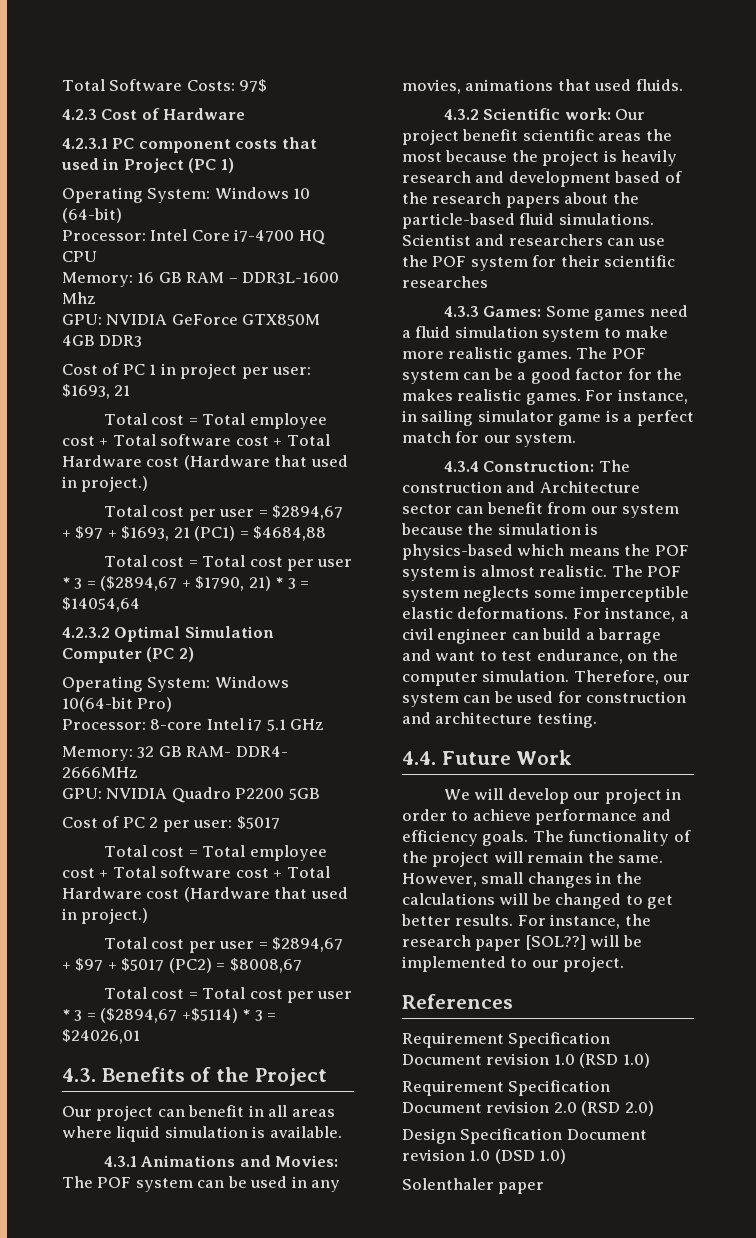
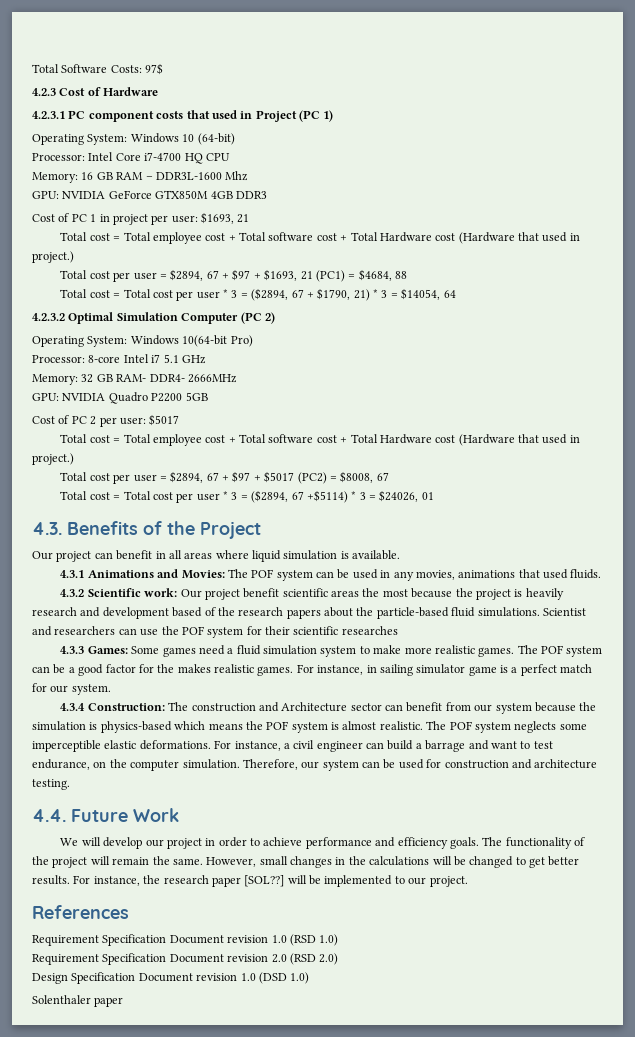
- Total cost per user = $2894,67 + $97 + $1693, 21 (PC1) = $4684,88
+ Total cost per user = $2894, 67 + $97 + $1693, 21 (PC1) = $4684, 88
- Total cost = Total cost per user * 3 = ($2894,67 + $1790, 21) * 3 = $14054,64
+ Total cost = Total cost per user * 3 = ($2894, 67 + $1790, 21) * 3 = $14054, 64
- Total cost per user = $2894,67 + $97 + $5017 (PC2) = $8008,67
+ Total cost per user = $2894, 67 + $97 + $5017 (PC2) = $8008, 67
- Total cost = Total cost per user * 3 = ($2894,67 +$5114) * 3 = $24026,01
+ Total cost = Total cost per user * 3 = ($2894, 67 +$5114) * 3 = $24026, 01

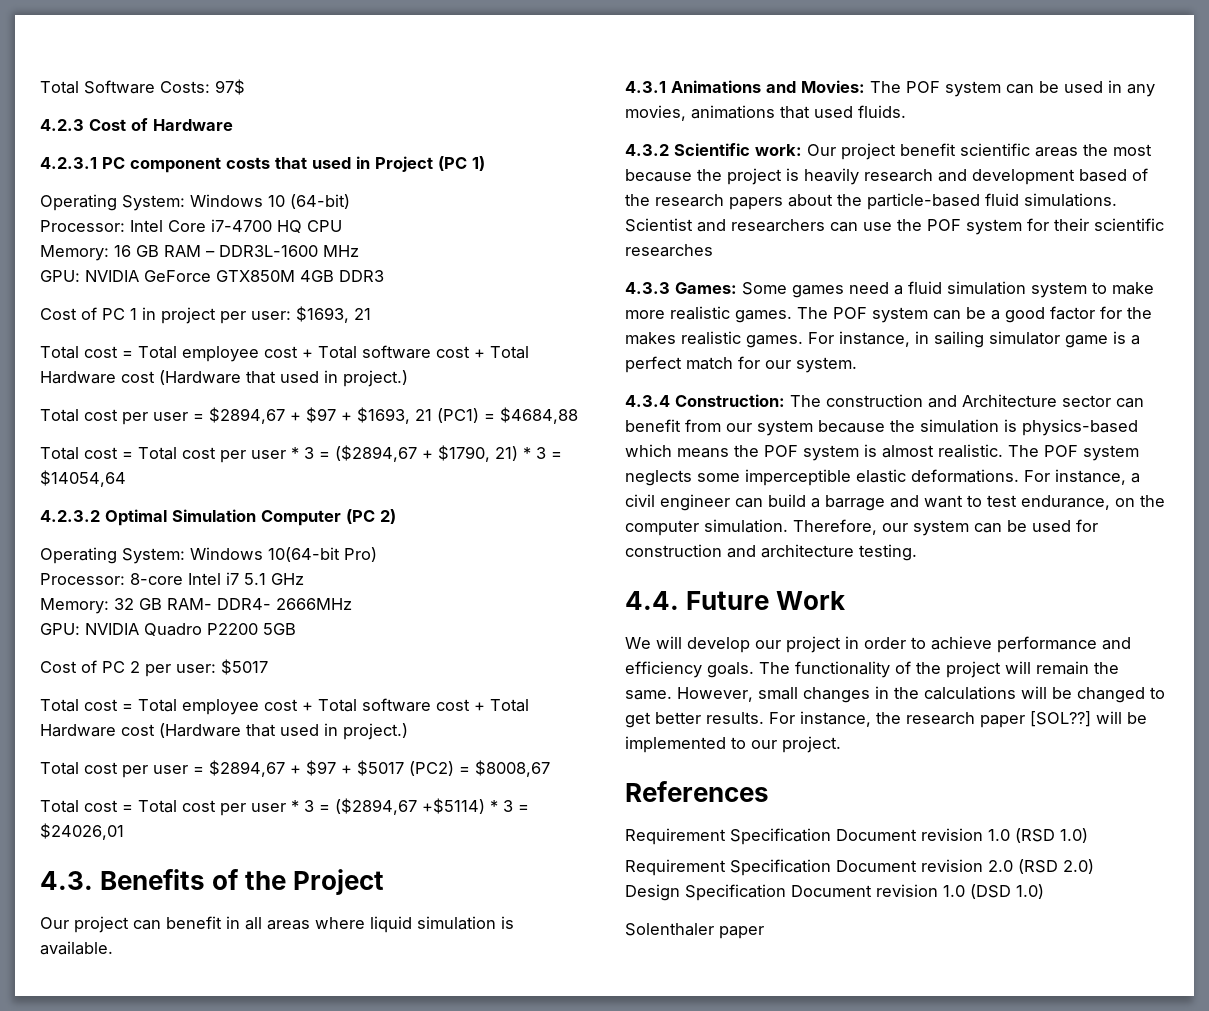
- Memory: 16 GB RAM – DDR3L-1600 Mhz
+ Memory: 16 GB RAM – DDR3L-1600 MHz
- Total cost per user = $2894, 67 + $97 + $1693, 21 (PC1) = $4684, 88
+ Total cost per user = $2894,67 + $97 + $1693, 21 (PC1) = $4684,88
- Total cost = Total cost per user * 3 = ($2894, 67 + $1790, 21) * 3 = $14054, 64
+ Total cost = Total cost per user * 3 = ($2894,67 + $1790, 21) * 3 = $14054,64
- Total cost per user = $2894, 67 + $97 + $5017 (PC2) = $8008, 67
+ Total cost per user = $2894,67 + $97 + $5017 (PC2) = $8008,67
- Total cost = Total cost per user * 3 = ($2894, 67 +$5114) * 3 = $24026, 01
+ Total cost = Total cost per user * 3 = ($2894,67 +$5114) * 3 = $24026,01

